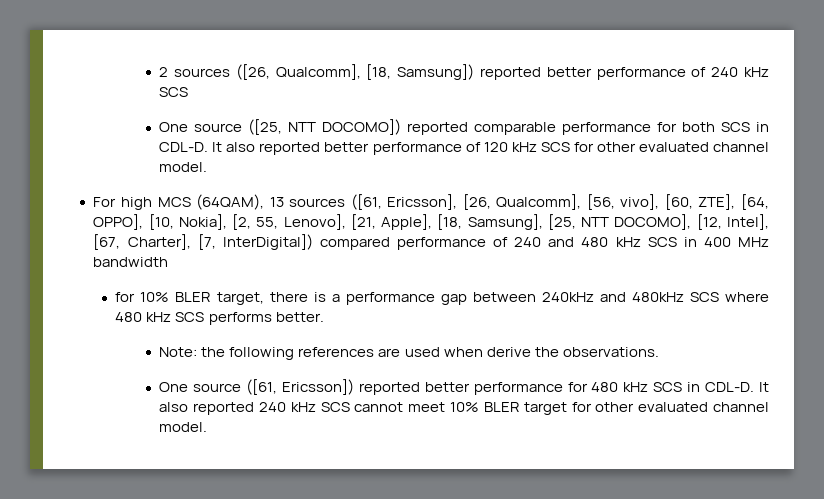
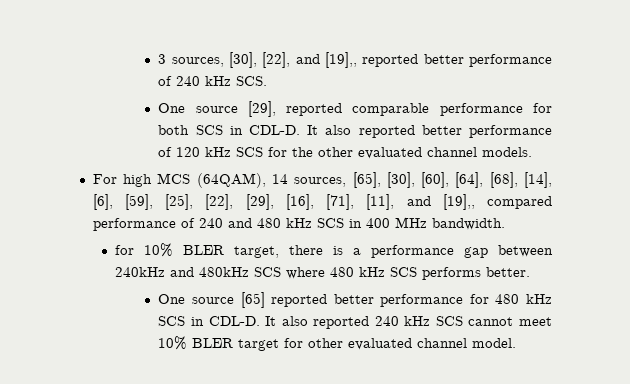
- 2 sources ([26, Qualcomm], [18, Samsung]) reported better performance of 240 kHz SCS
- One source ([25, NTT DOCOMO]) reported comparable performance for both SCS in CDL-D.
+ 3 sources, [30], [22], and [19],, reported better performance of 240 kHz SCS.
+ One source [29], reported comparable performance for both SCS in CDL-D.
- It also reported better performance of 120 kHz SCS for other evaluated channel model.
+ It also reported better performance of 120 kHz SCS for the other evaluated channel models.
- For high MCS (64QAM), 13 sources ([61, Ericsson], [26, Qualcomm], [56, vivo], [60, ZTE], [64, OPPO], [10, Nokia], [2, 55, Lenovo], [21, Apple], [18, Samsung], [25, NTT DOCOMO], [12, Intel], [67, Charter], [7, InterDigital]) compared performance of 240 and 480 kHz SCS in 400 MHz bandwidth
+ For high MCS (64QAM), 14 sources, [65], [30], [60], [64], [68], [14], [6], [59], [25], [22], [29], [16], [71], [11], and [19],, compared performance of 240 and 480 kHz SCS in 400 MHz bandwidth.
- Note: the following references are used when derive the observations.
- One source ([61, Ericsson]) reported better performance for 480 kHz SCS in CDL-D.
+ One source [65] reported better performance for 480 kHz SCS in CDL-D.

